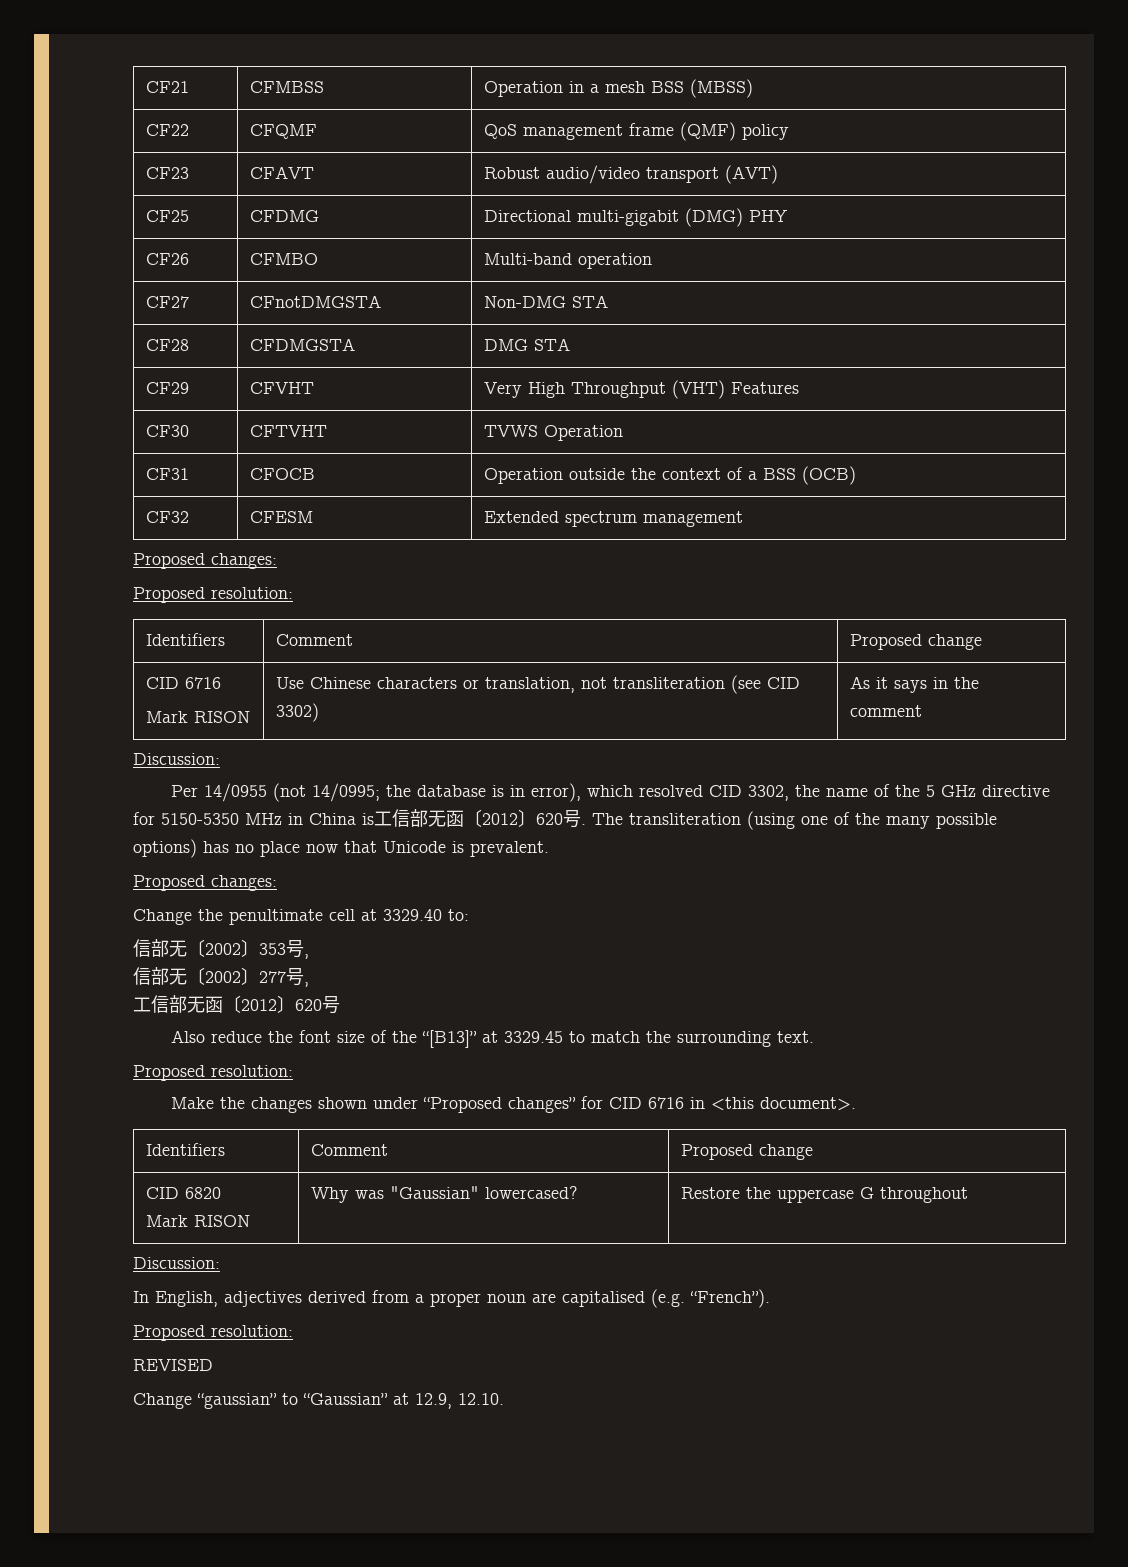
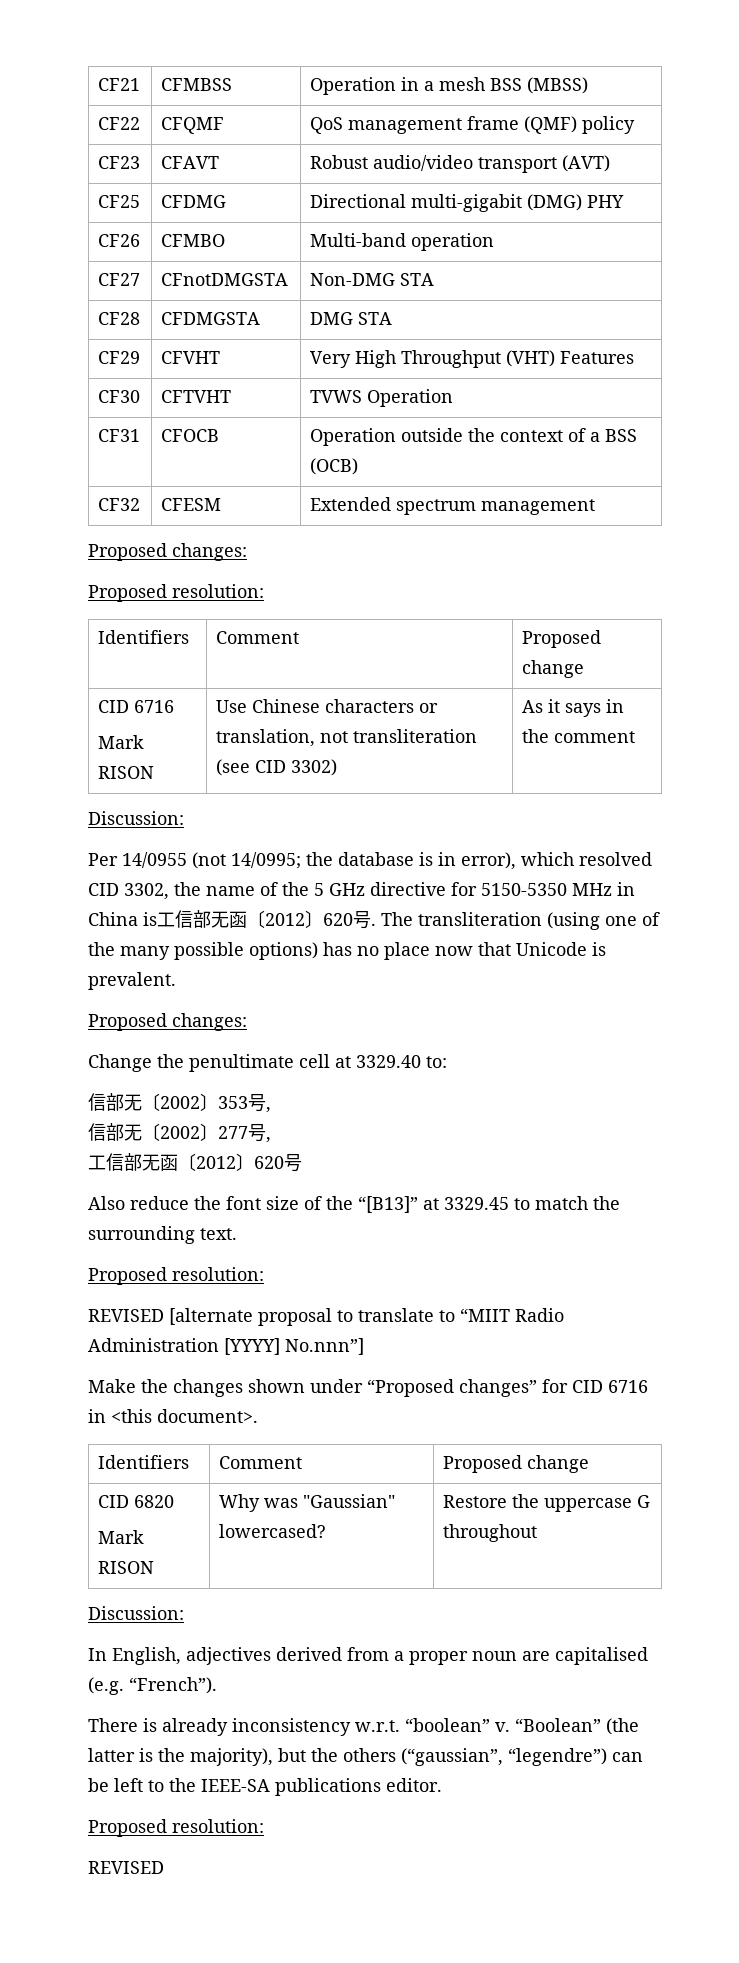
+ REVISED [alternate proposal to translate to “MIIT Radio Administration [YYYY] No.nnn”]
  In English, adjectives derived from a proper noun are capitalised (e.g. “French”).
+ There is already inconsistency w.r.t. “boolean” v. “Boolean” (the latter is the majority), but the others (“gaussian”, “legendre”) can be left to the IEEE-SA publications editor.
  Proposed resolution:
  REVISED
- Change “gaussian” to “Gaussian” at 12.9, 12.10.

